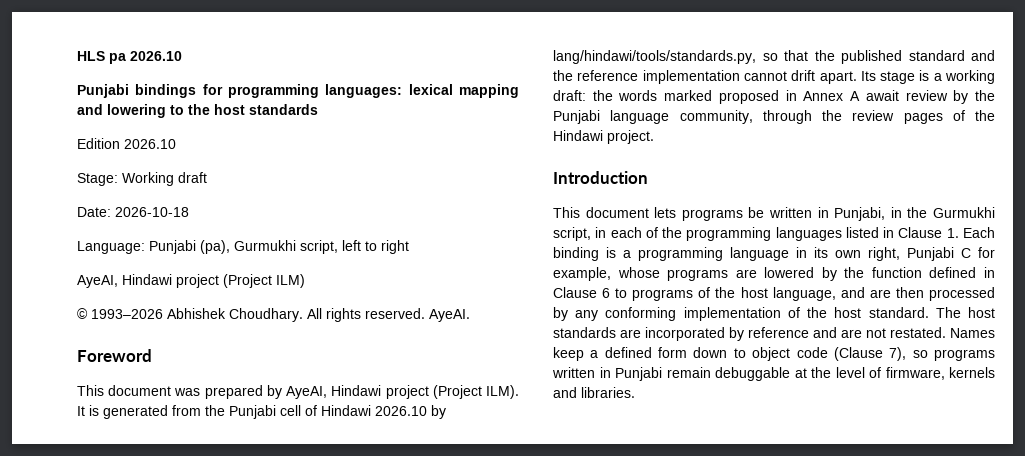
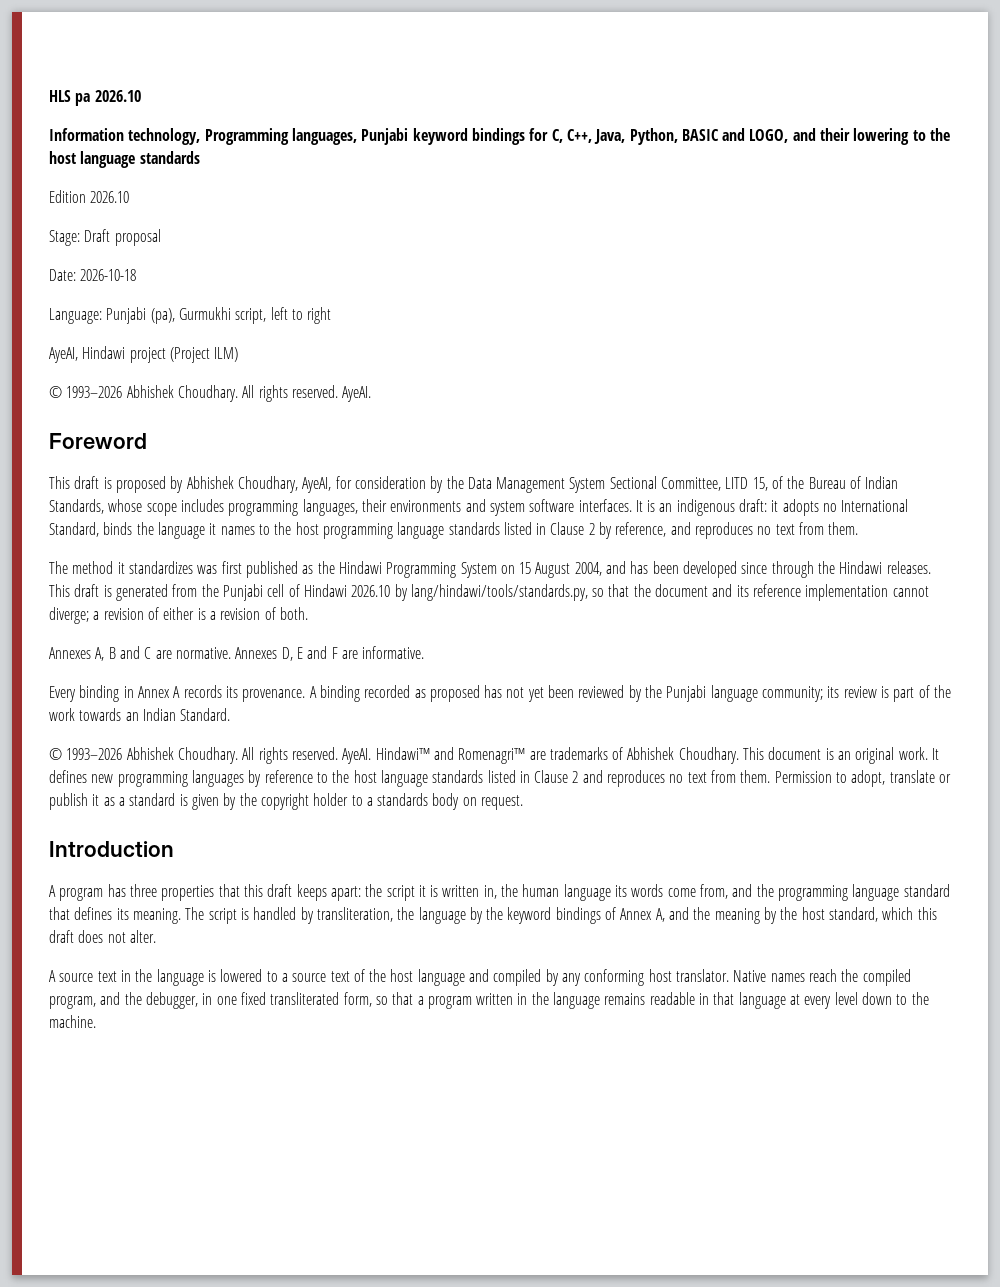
- Punjabi bindings for programming languages: lexical mapping and lowering to the host standards
+ Information technology, Programming languages, Punjabi keyword bindings for C, C++, Java, Python, BASIC and LOGO, and their lowering to the host language standards
- Stage: Working draft
+ Stage: Draft proposal
- This document was prepared by AyeAI, Hindawi project (Project ILM). It is generated from the Punjabi cell of Hindawi 2026.10 by lang/hindawi/tools/standards.py, so that the published standard and the reference implementation cannot drift apart. Its stage is a working draft: the words marked proposed in Annex A await review by the Punjabi language community, through the review pages of the Hindawi project.
+ This draft is proposed by Abhishek Choudhary, AyeAI, for consideration by the Data Management System Sectional Committee, LITD 15, of the Bureau of Indian Standards, whose scope includes programming languages, their environments and system software interfaces. It is an indigenous draft: it adopts no International Standard, binds the language it names to the host programming language standards listed in Clause 2 by reference, and reproduces no text from them.
+ The method it standardizes was first published as the Hindawi Programming System on 15 August 2004, and has been developed since through the Hindawi releases. This draft is generated from the Punjabi cell of Hindawi 2026.10 by lang/hindawi/tools/standards.py, so that the document and its reference implementation cannot diverge; a revision of either is a revision of both.
+ Annexes A, B and C are normative. Annexes D, E and F are informative.
+ Every binding in Annex A records its provenance. A binding recorded as proposed has not yet been reviewed by the Punjabi language community; its review is part of the work towards an Indian Standard.
+ © 1993–2026 Abhishek Choudhary. All rights reserved. AyeAI. Hindawi™ and Romenagri™ are trademarks of Abhishek Choudhary. This document is an original work. It defines new programming languages by reference to the host language standards listed in Clause 2 and reproduces no text from them. Permission to adopt, translate or publish it as a standard is given by the copyright holder to a standards body on request.
  Introduction
- This document lets programs be written in Punjabi, in the Gurmukhi script, in each of the programming languages listed in Clause 1. Each binding is a programming language in its own right, Punjabi C for example, whose programs are lowered by the function defined in Clause 6 to programs of the host language, and are then processed by any conforming implementation of the host standard. The host standards are incorporated by reference and are not restated. Names keep a defined form down to object code (Clause 7), so programs written in Punjabi remain debuggable at the level of firmware, kernels and libraries.
+ A program has three properties that this draft keeps apart: the script it is written in, the human language its words come from, and the programming language standard that defines its meaning. The script is handled by transliteration, the language by the keyword bindings of Annex A, and the meaning by the host standard, which this draft does not alter.
+ A source text in the language is lowered to a source text of the host language and compiled by any conforming host translator. Native names reach the compiled program, and the debugger, in one fixed transliterated form, so that a program written in the language remains readable in that language at every level down to the machine.

